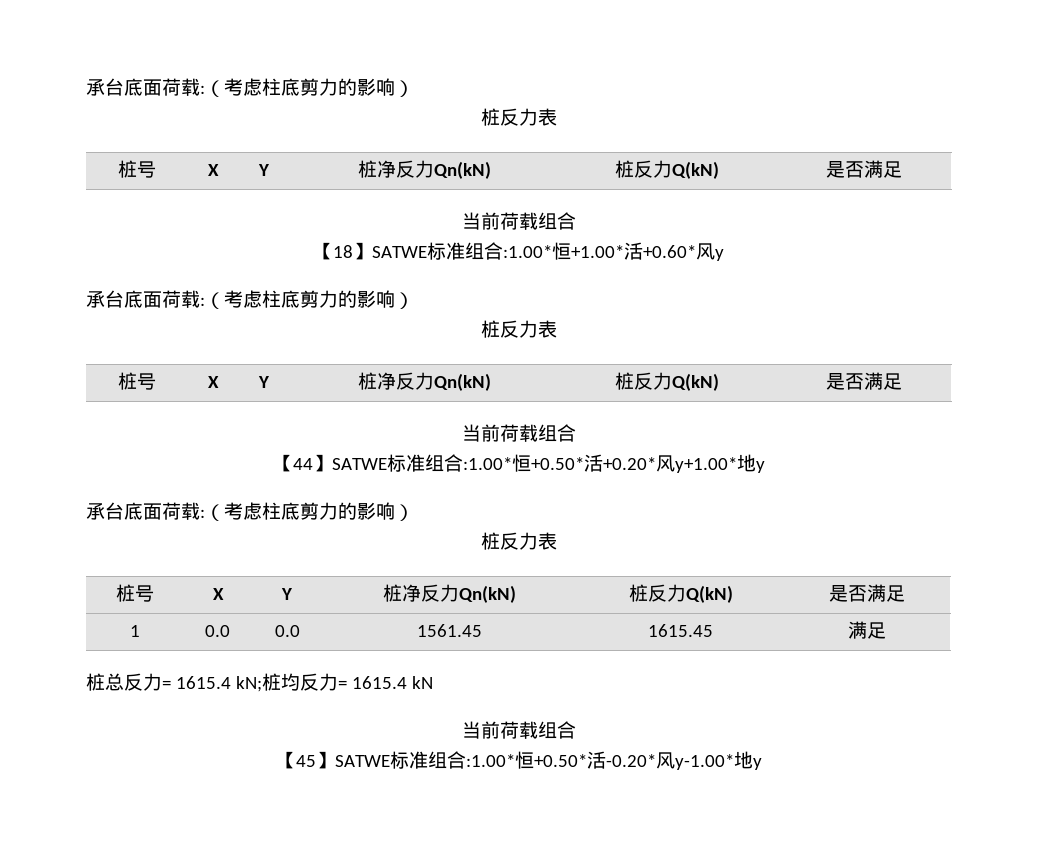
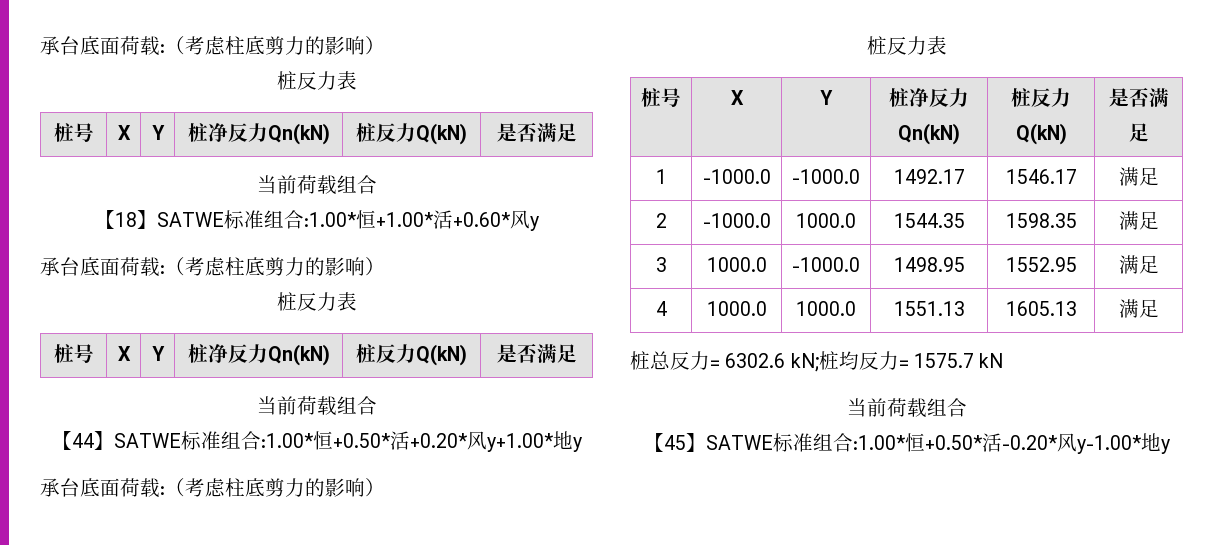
- 1 | 0.0 | 0.0 | 1561.45 | 1615.45 | 满足
+ 1 | -1000.0 | -1000.0 | 1492.17 | 1546.17 | 满足
+ 2 | -1000.0 | 1000.0 | 1544.35 | 1598.35 | 满足
+ 3 | 1000.0 | -1000.0 | 1498.95 | 1552.95 | 满足
+ 4 | 1000.0 | 1000.0 | 1551.13 | 1605.13 | 满足
- 桩总反力= 1615.4 kN;桩均反力= 1615.4 kN
+ 桩总反力= 6302.6 kN;桩均反力= 1575.7 kN

